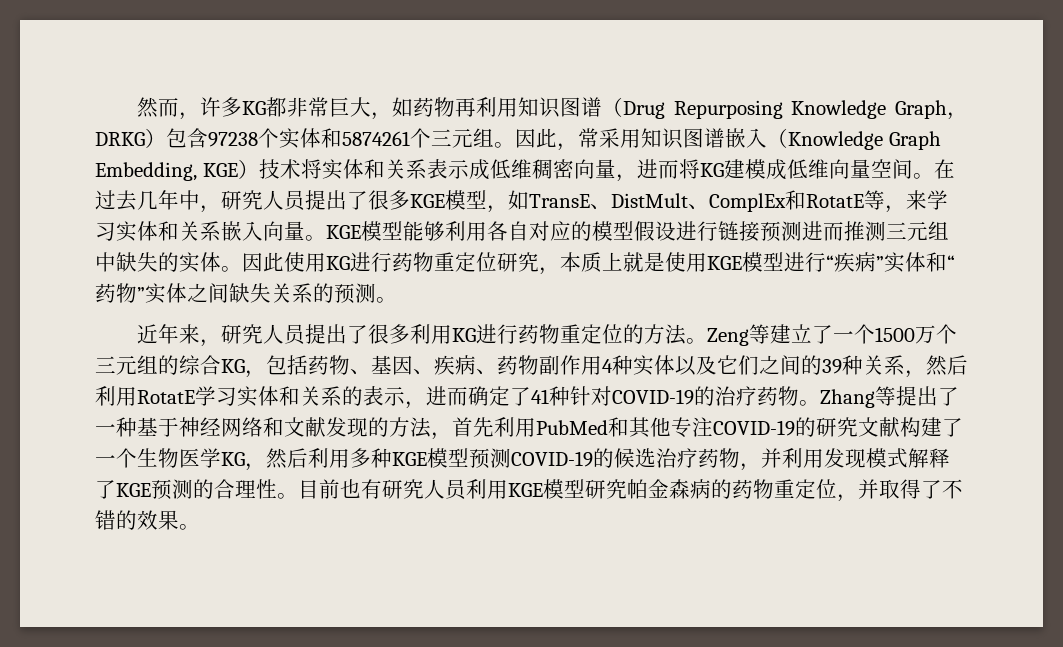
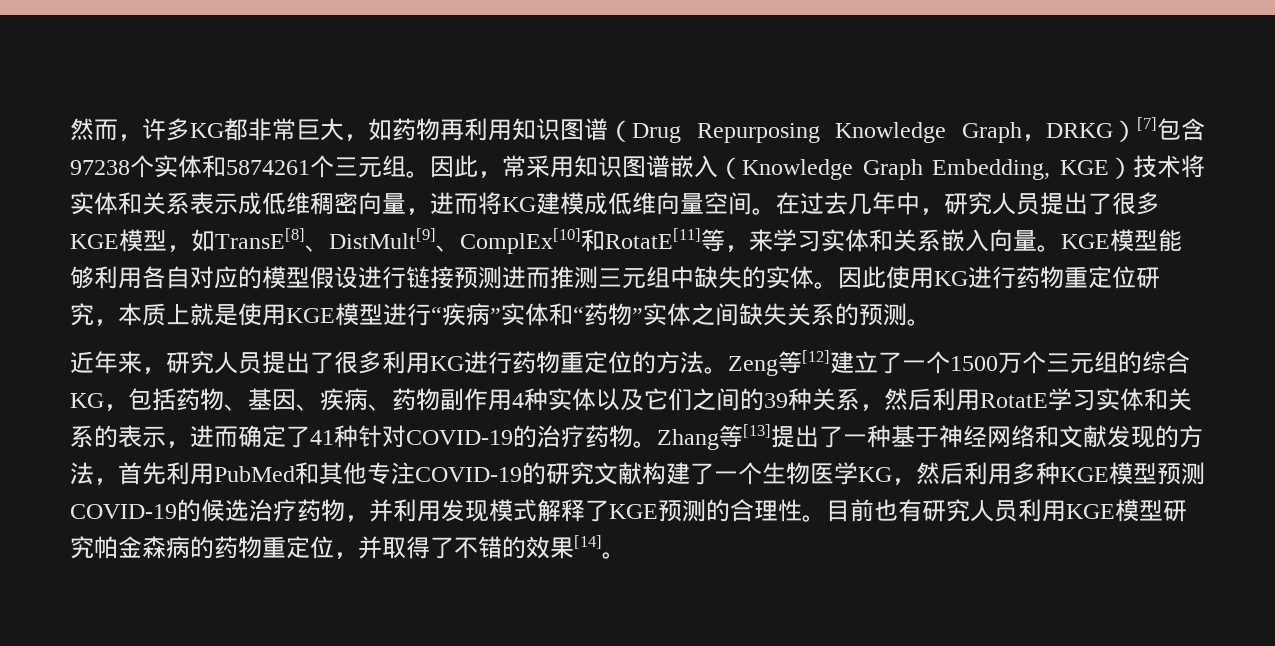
- 然而，许多KG都非常巨大，如药物再利用知识图谱（Drug Repurposing Knowledge Graph，DRKG）包含97238个实体和5874261个三元组。
+ 然而，许多KG都非常巨大，如药物再利用知识图谱（Drug Repurposing Knowledge Graph，DRKG）[7]包含97238个实体和5874261个三元组。
- 在过去几年中，研究人员提出了很多KGE模型，如TransE、DistMult、ComplEx和RotatE等，来学习实体和关系嵌入向量。
+ 在过去几年中，研究人员提出了很多KGE模型，如TransE[8]、DistMult[9]、ComplEx[10]和RotatE[11]等，来学习实体和关系嵌入向量。
- Zeng等建立了一个1500万个三元组的综合KG，包括药物、基因、疾病、药物副作用4种实体以及它们之间的39种关系，然后利用RotatE学习实体和关系的表示，进而确定了41种针对COVID-19的治疗药物。
+ Zeng等[12]建立了一个1500万个三元组的综合KG，包括药物、基因、疾病、药物副作用4种实体以及它们之间的39种关系，然后利用RotatE学习实体和关系的表示，进而确定了41种针对COVID-19的治疗药物。
- Zhang等提出了一种基于神经网络和文献发现的方法，首先利用PubMed和其他专注COVID-19的研究文献构建了一个生物医学KG，然后利用多种KGE模型预测COVID-19的候选治疗药物，并利用发现模式解释了KGE预测的合理性。
+ Zhang等[13]提出了一种基于神经网络和文献发现的方法，首先利用PubMed和其他专注COVID-19的研究文献构建了一个生物医学KG，然后利用多种KGE模型预测COVID-19的候选治疗药物，并利用发现模式解释了KGE预测的合理性。
- 目前也有研究人员利用KGE模型研究帕金森病的药物重定位，并取得了不错的效果。
+ 目前也有研究人员利用KGE模型研究帕金森病的药物重定位，并取得了不错的效果[14]。

